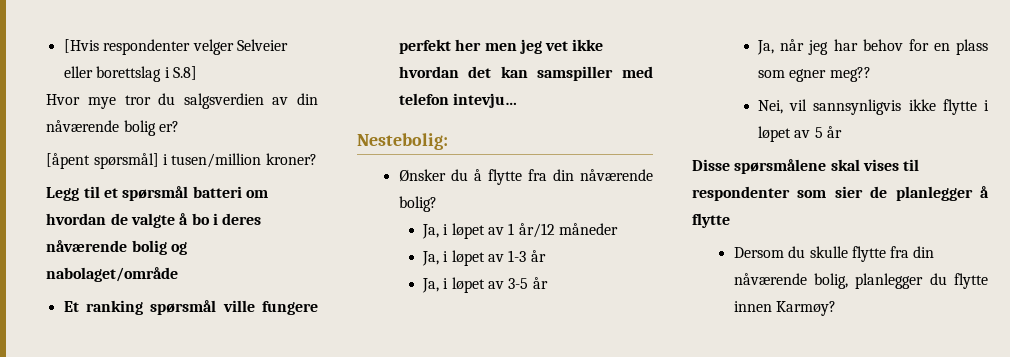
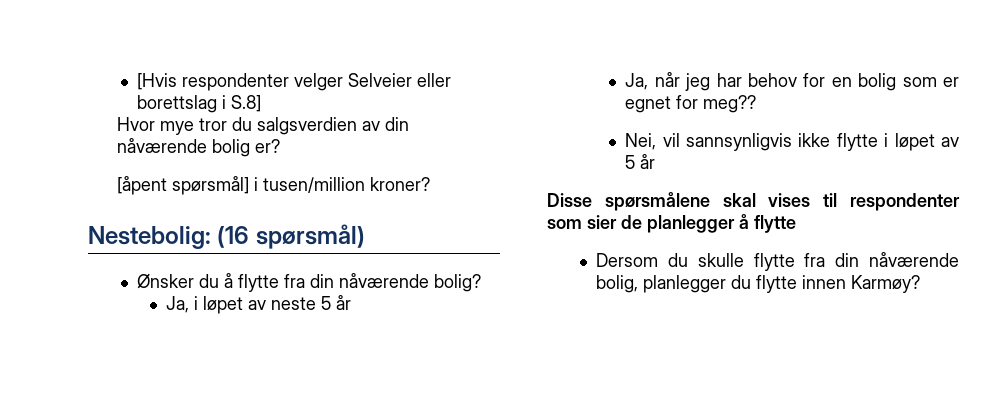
- Legg til et spørsmål batteri om hvordan de valgte å bo i deres nåværende bolig og nabolaget/område
- Et ranking spørsmål ville fungere perfekt her men jeg vet ikke hvordan det kan samspiller med telefon intevju…
- Nestebolig:
+ Nestebolig: (16 spørsmål)
- Ja, i løpet av 1 år/12 måneder
- Ja, i løpet av 1-3 år
- Ja, i løpet av 3-5 år
+ Ja, i løpet av neste 5 år
- Ja, når jeg har behov for en plass som egner meg??
+ Ja, når jeg har behov for en bolig som er egnet for meg??

